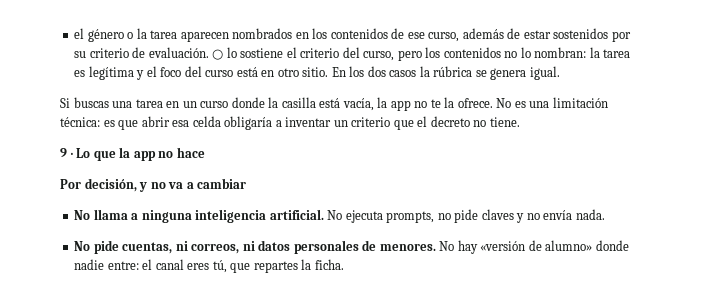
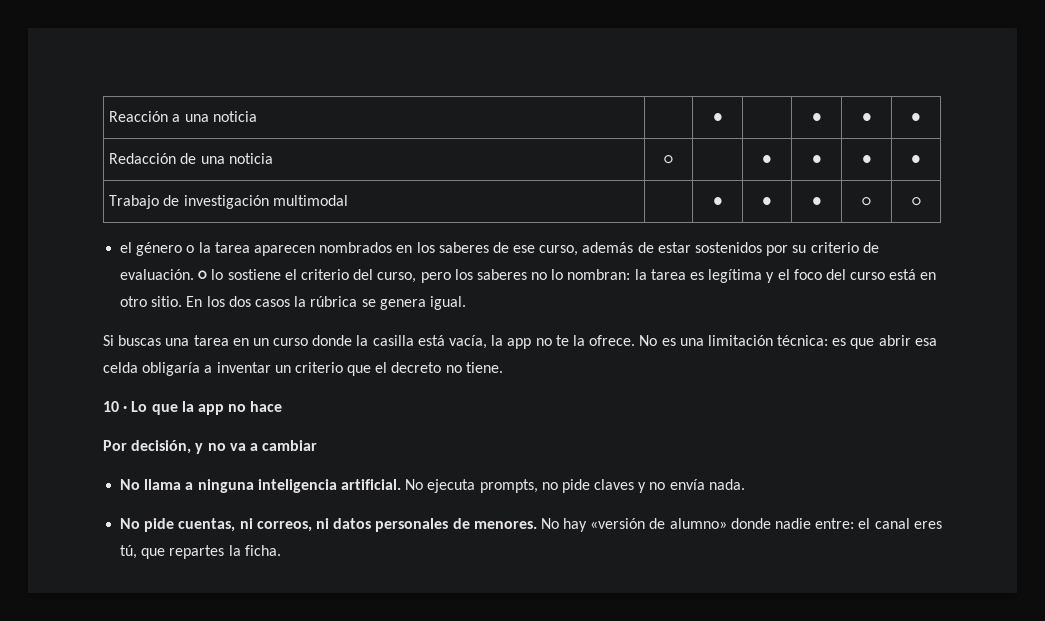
+ Reacción a una noticia | | ● | | ● | ● | ●
+ Redacción de una noticia | ○ | | ● | ● | ● | ●
+ Trabajo de investigación multimodal | | ● | ● | ● | ○ | ○
- el género o la tarea aparecen nombrados en los contenidos de ese curso, además de estar sostenidos por su criterio de evaluación.
+ el género o la tarea aparecen nombrados en los saberes de ese curso, además de estar sostenidos por su criterio de evaluación.
- ○ lo sostiene el criterio del curso, pero los contenidos no lo nombran: la tarea es legítima y el foco del curso está en otro sitio.
+ ○ lo sostiene el criterio del curso, pero los saberes no lo nombran: la tarea es legítima y el foco del curso está en otro sitio.
- 9 · Lo que la app no hace
+ 10 · Lo que la app no hace

